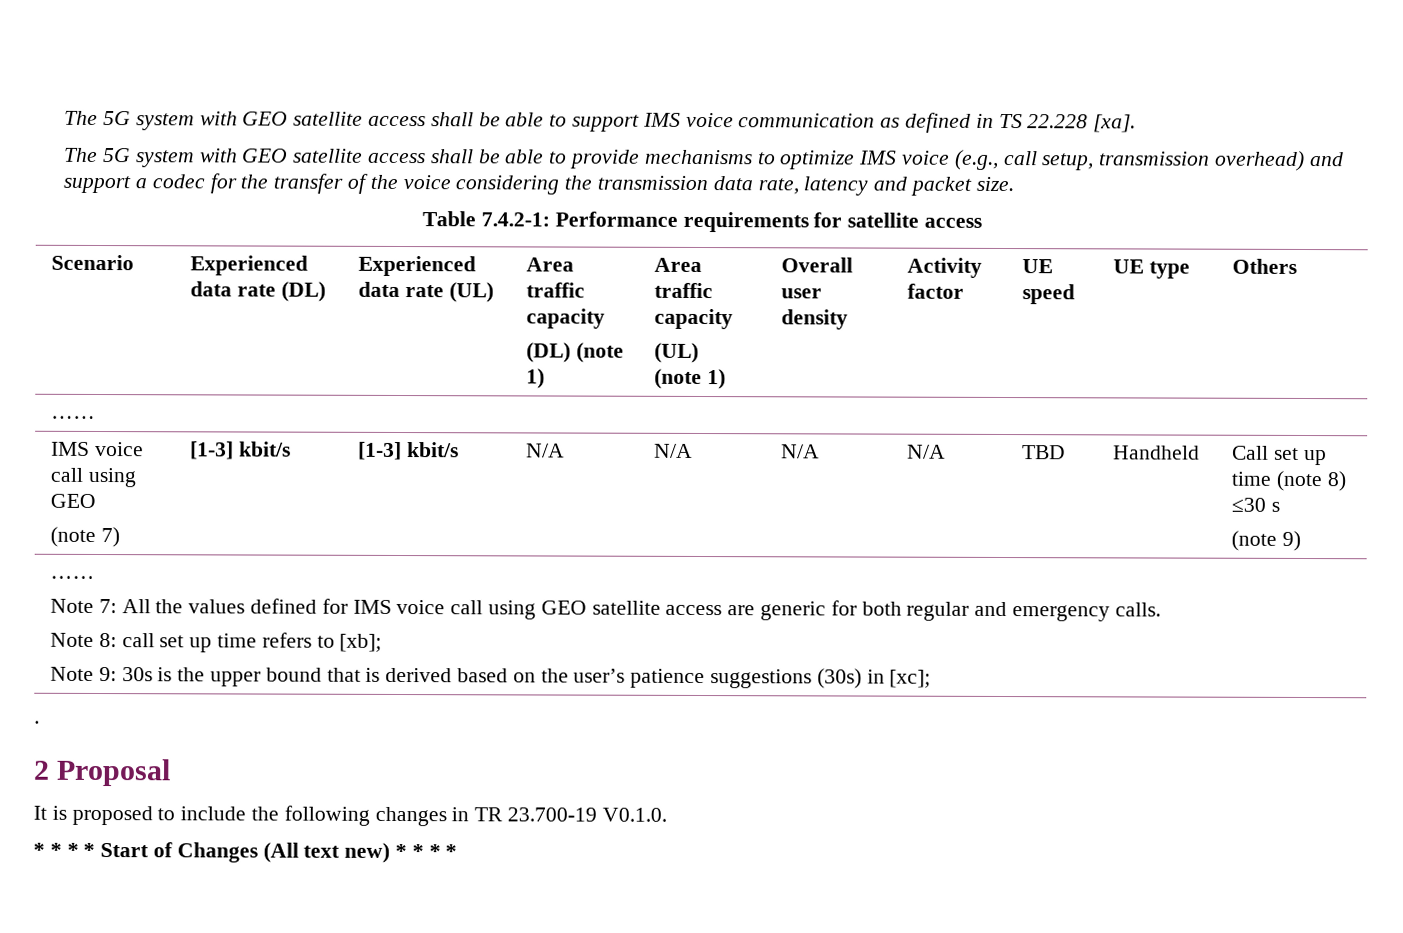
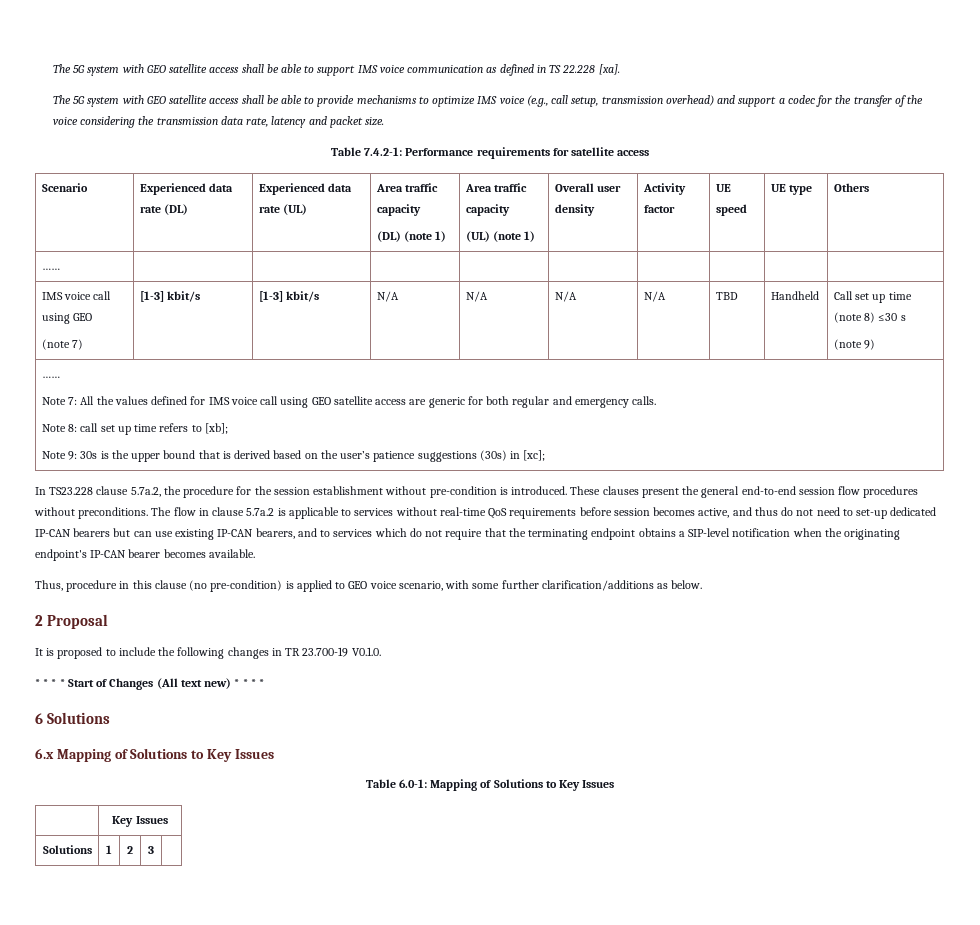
- .
+ In TS23.228 clause 5.7a.2, the procedure for the session establishment without pre-condition is introduced. These clauses present the general end-to-end session flow procedures without preconditions. The flow in clause 5.7a.2 is applicable to services without real-time QoS requirements before session becomes active, and thus do not need to set-up dedicated IP-CAN bearers but can use existing IP-CAN bearers, and to services which do not require that the terminating endpoint obtains a SIP-level notification when the originating endpoint's IP-CAN bearer becomes available.
+ Thus, procedure in this clause (no pre-condition) is applied to GEO voice scenario, with some further clarification/additions as below.
+ 6 Solutions
+ 6.x Mapping of Solutions to Key Issues
+ Table 6.0-1: Mapping of Solutions to Key Issues
+ | Key Issues
+ Solutions | 1 | 2 | 3 |

